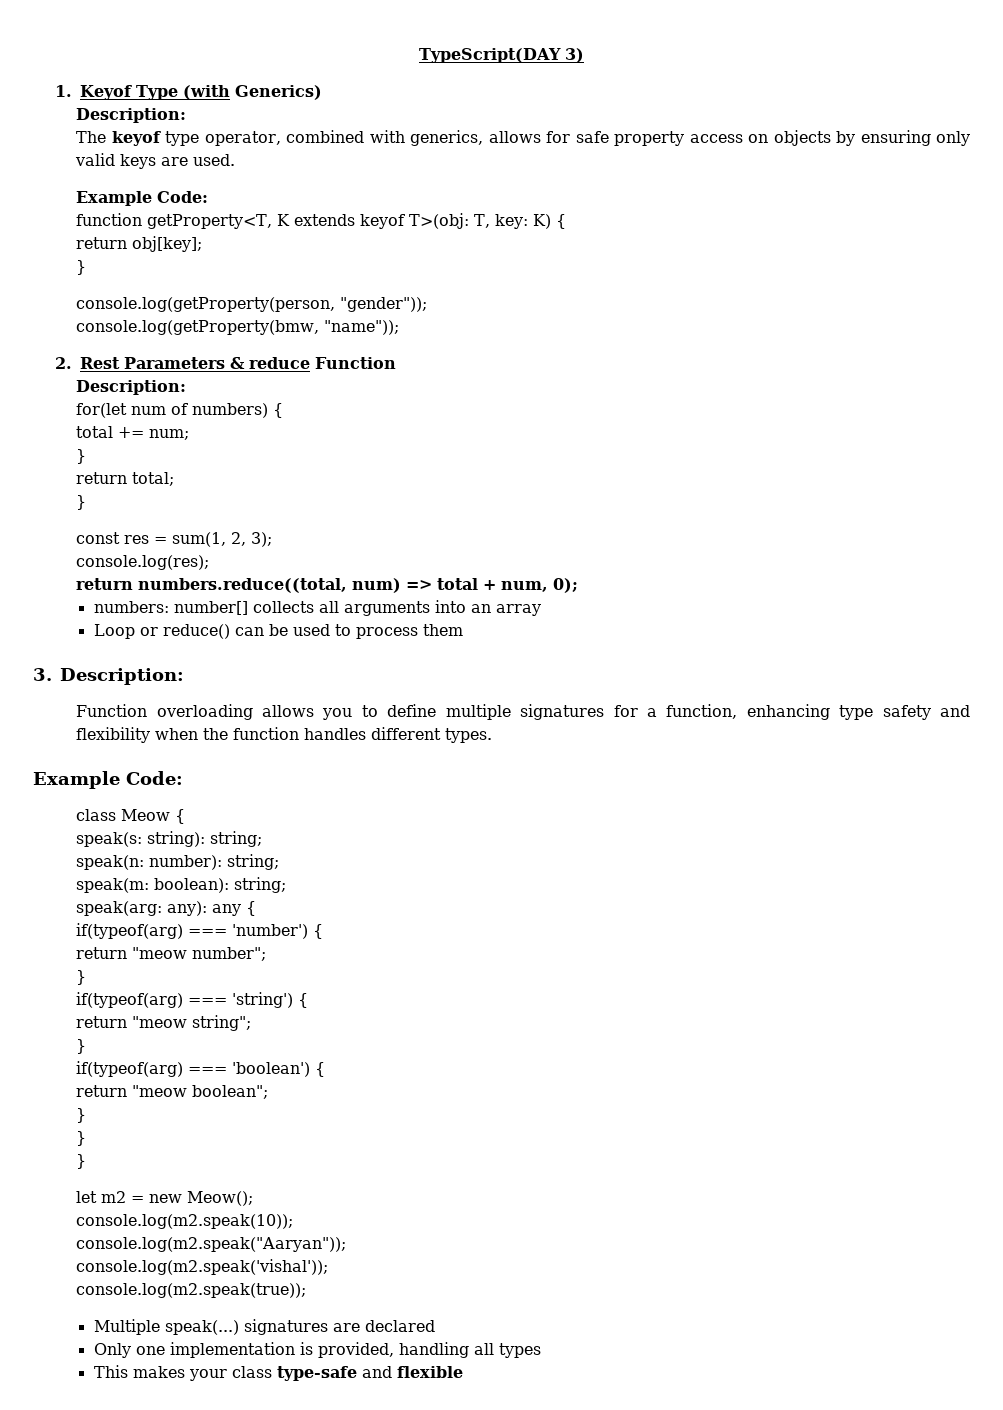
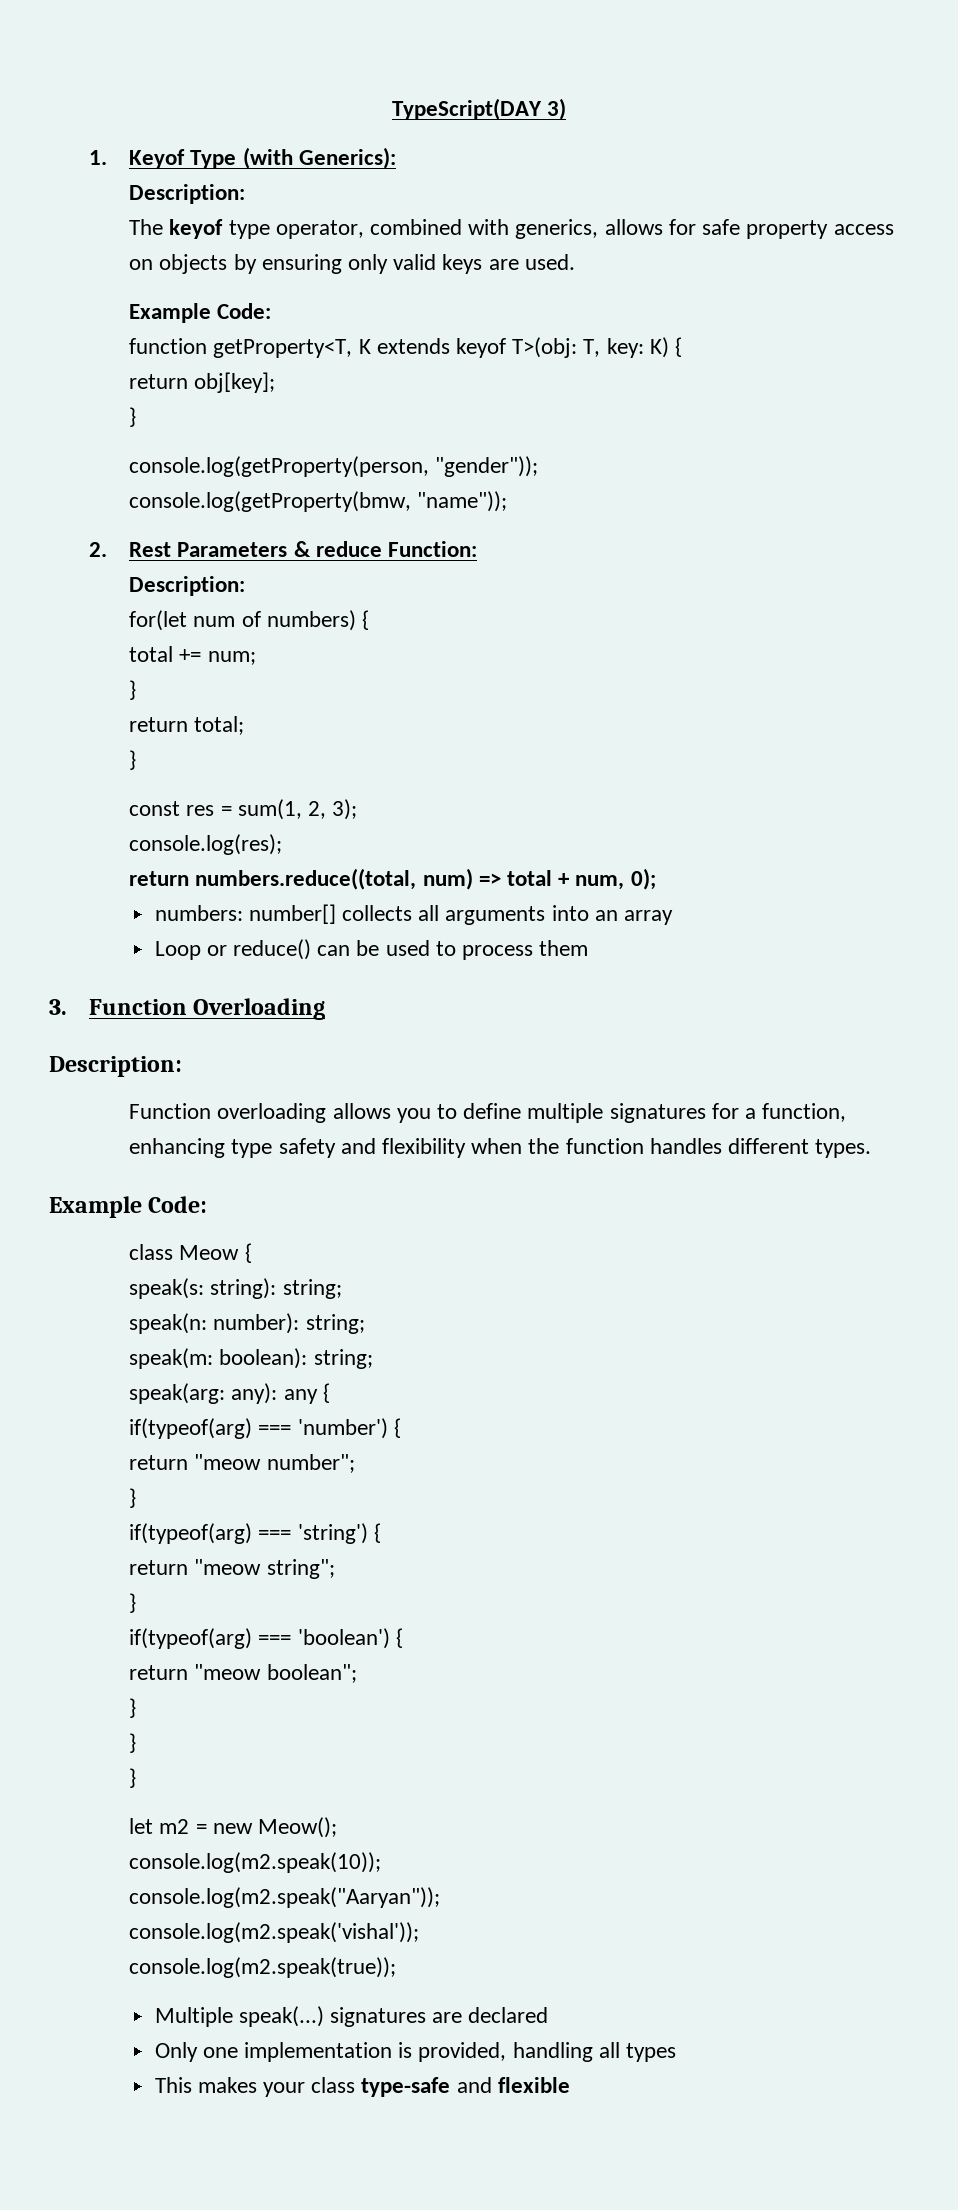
- 1. Keyof Type (with Generics)
+ 1. Keyof Type (with Generics):
- 2. Rest Parameters & reduce Function
+ 2. Rest Parameters & reduce Function:
- 3. Description:
+ 3. Function Overloading
+ Description:

